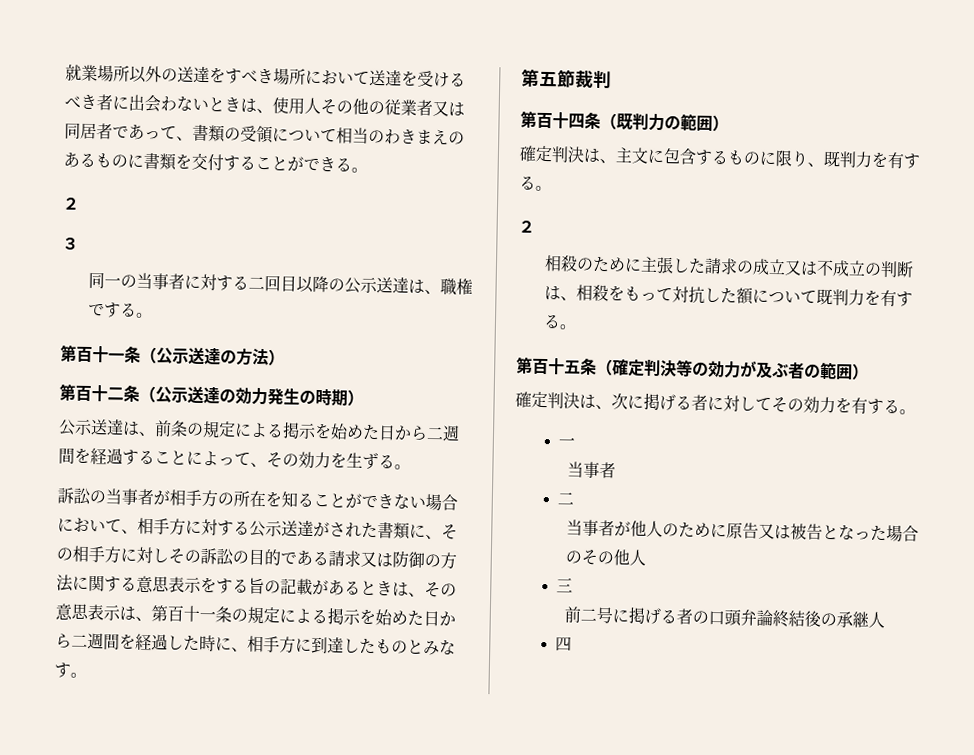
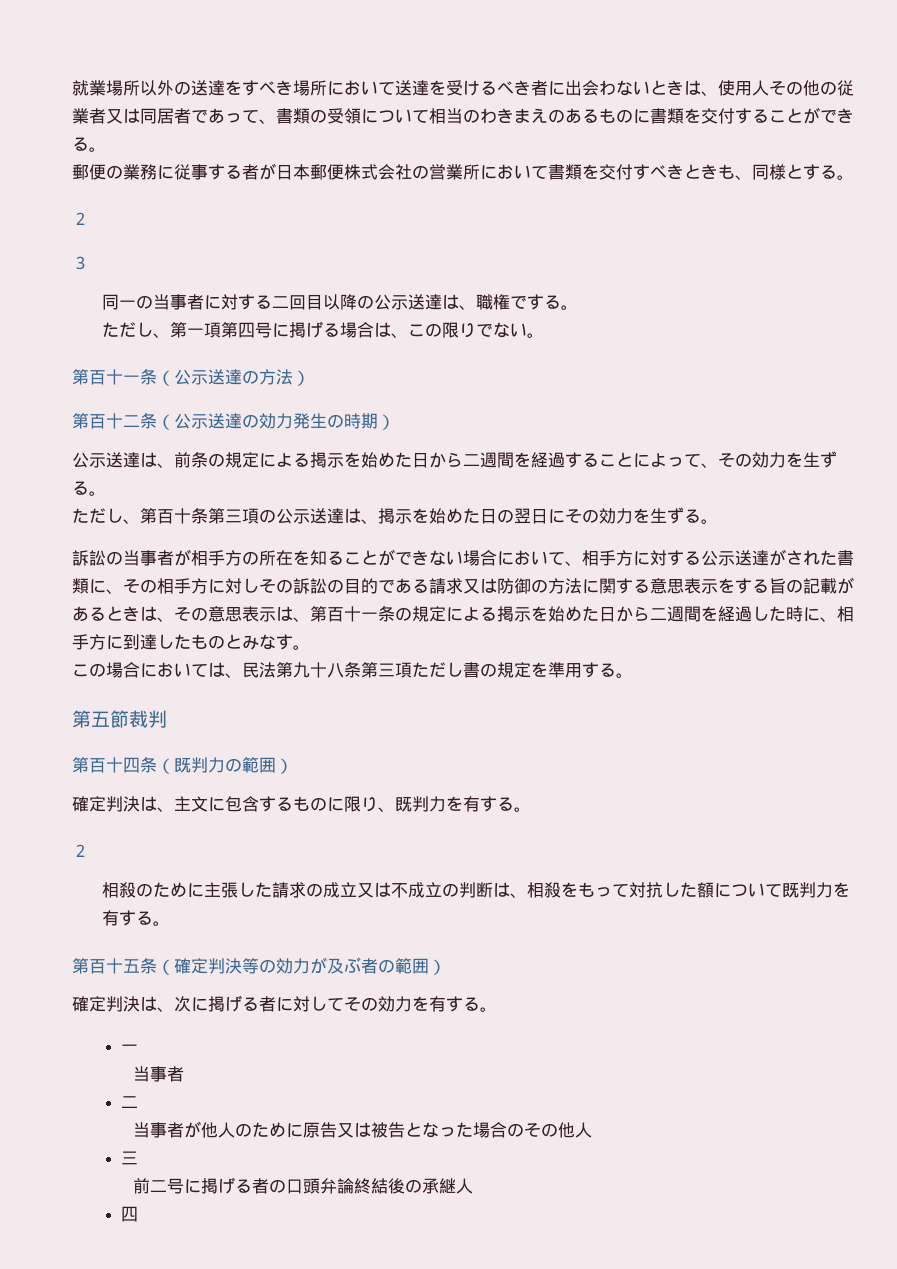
+ 郵便の業務に従事する者が日本郵便株式会社の営業所において書類を交付すべきときも、同様とする。
+ ただし、第一項第四号に掲げる場合は、この限りでない。
+ ただし、第百十条第三項の公示送達は、掲示を始めた日の翌日にその効力を生ずる。
+ この場合においては、民法第九十八条第三項ただし書の規定を準用する。

